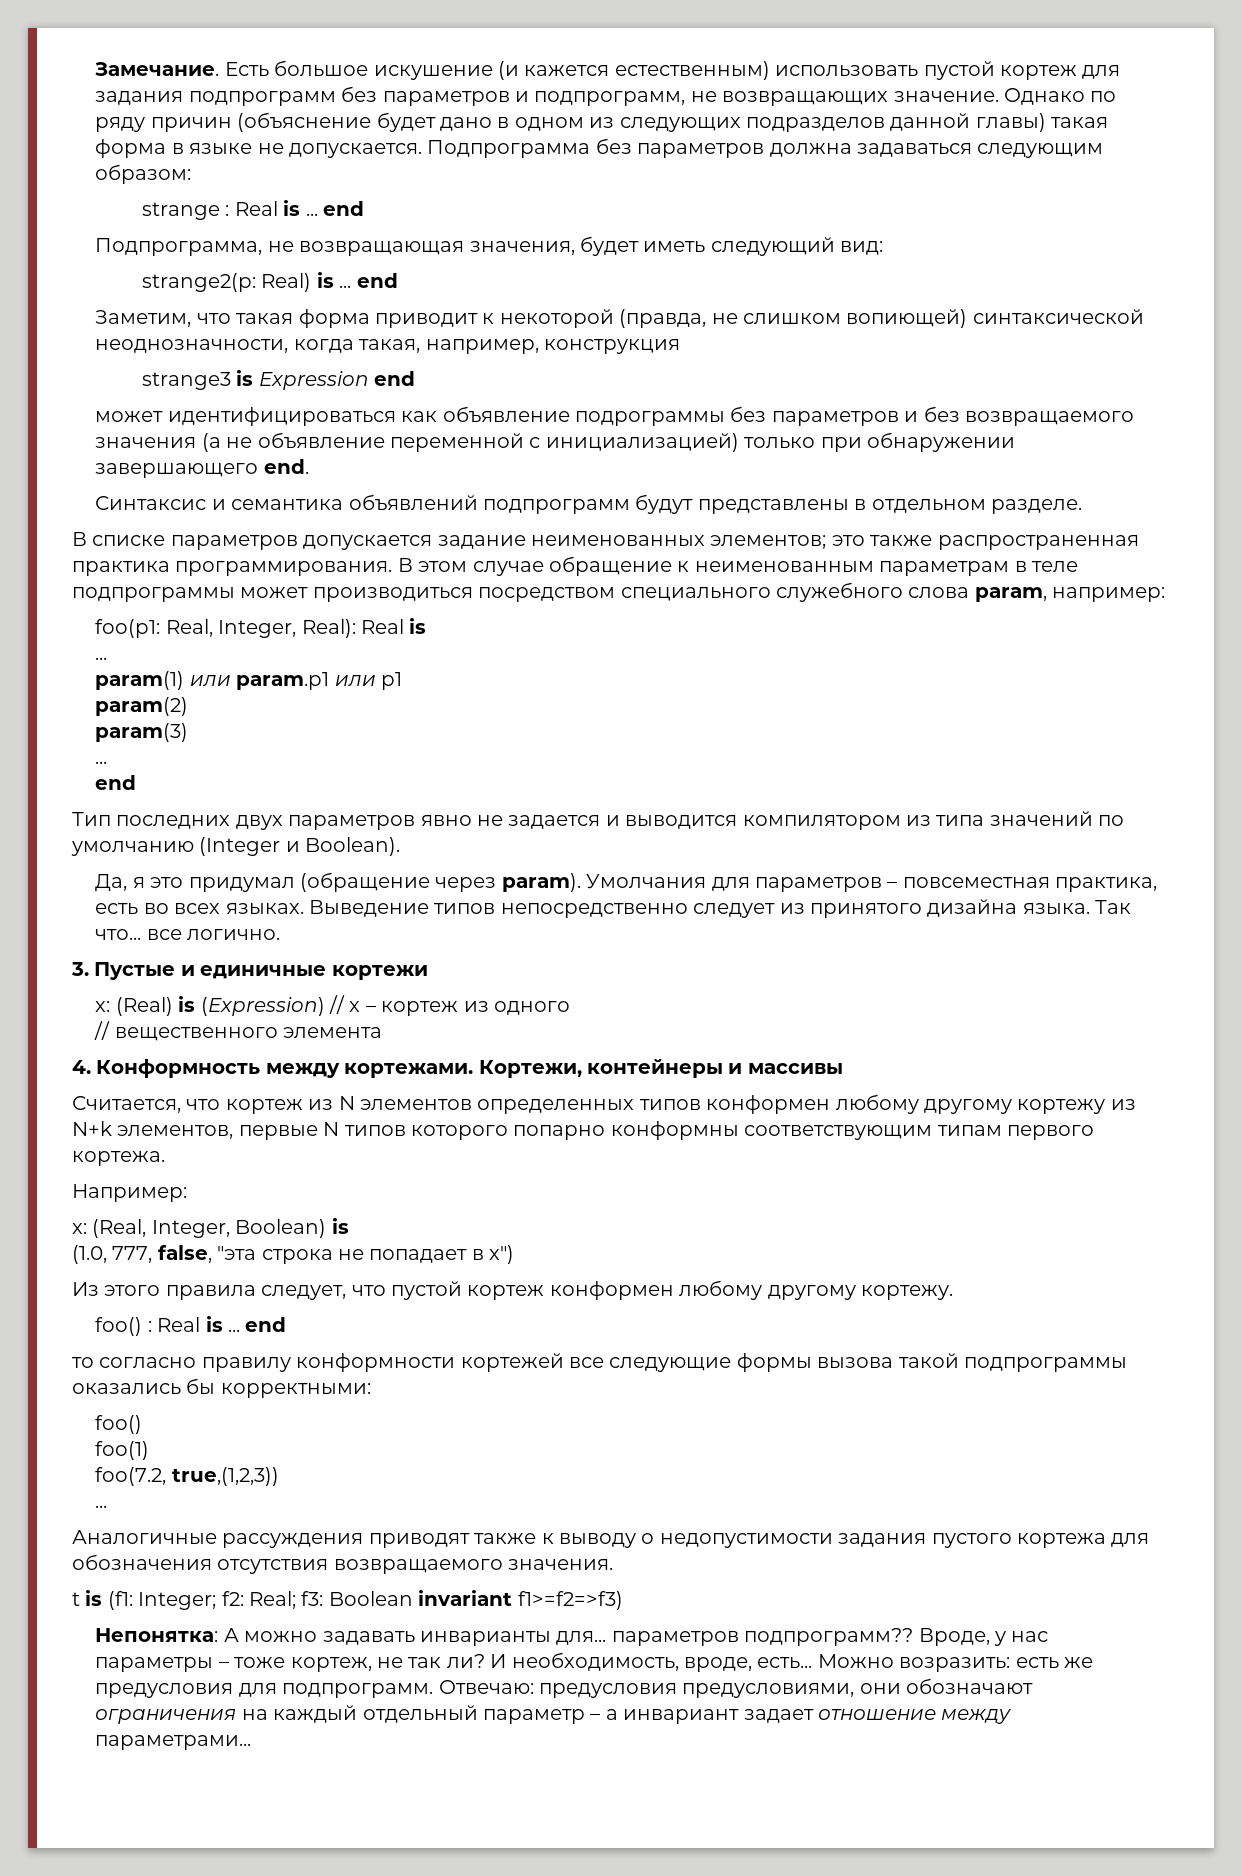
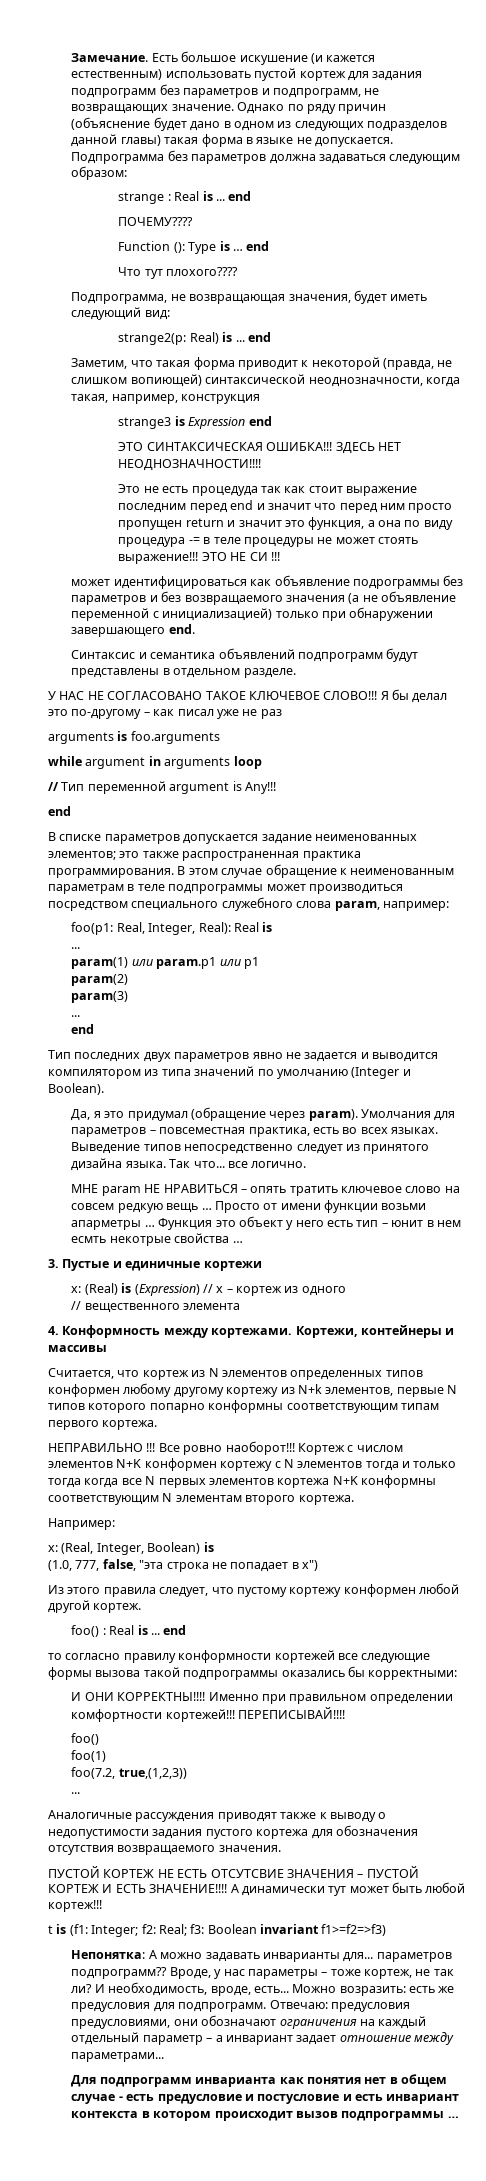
+ ПОЧЕМУ????
+ Function (): Type is … end
+ Что тут плохого????
+ ЭТО СИНТАКСИЧЕСКАЯ ОШИБКА!!! ЗДЕСЬ НЕТ НЕОДНОЗНАЧНОСТИ!!!!
+ Это не есть процедуда так как стоит выражение последним перед end и значит что перед ним просто пропущен return и значит это функция, а она по виду процедура -= в теле процедуры не может стоять выражение!!! ЭТО НЕ СИ !!!
+ У НАС НЕ СОГЛАСОВАНО ТАКОЕ КЛЮЧЕВОЕ СЛОВО!!! Я бы делал это по-другому – как писал уже не раз
+ arguments is foo.arguments
+ while argument in arguments loop
+ // Тип переменной argument is Any!!!
+ end
+ МНЕ param НЕ НРАВИТЬСЯ – опять тратить ключевое слово на совсем редкую вещь … Просто от имени функции возьми апарметры … Функция это объект у него есть тип – юнит в нем есмть некотрые свойства …
+ НЕПРАВИЛЬНО !!! Все ровно наоборот!!! Кортеж с числом элементов N+K конформен кортежу с N элементов тогда и только тогда когда все N первых элементов кортежа N+K конформны соответствующим N элементам второго кортежа.
- Из этого правила следует, что пустой кортеж конформен любому другому кортежу.
+ Из этого правила следует, что пустому кортежу конформен любой другой кортеж.
+ И ОНИ КОРРЕКТНЫ!!!! Именно при правильном определении комфортности кортежей!!! ПЕРЕПИСЫВАЙ!!!!
+ ПУСТОЙ КОРТЕЖ НЕ ЕСТЬ ОТСУТСВИЕ ЗНАЧЕНИЯ – ПУСТОЙ КОРТЕЖ И ЕСТЬ ЗНАЧЕНИЕ!!!! А динамически тут может быть любой кортеж!!!
+ Для подпрограмм инварианта как понятия нет в общем случае - есть предусловие и постусловие и есть инвариант контекста в котором происходит вызов подпрограммы …

